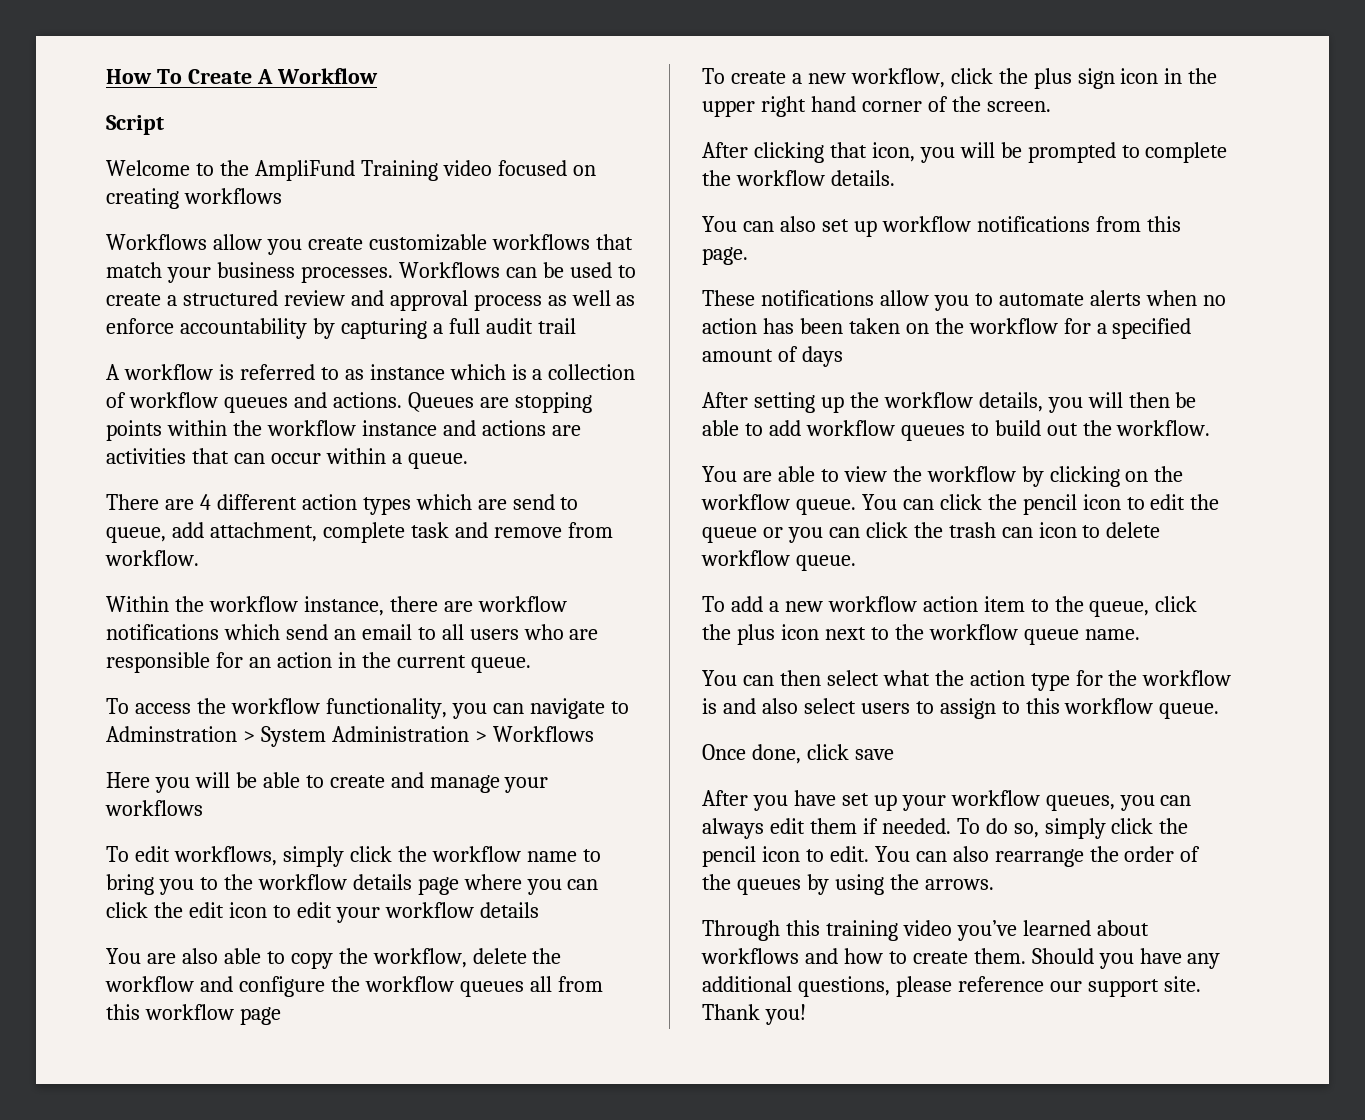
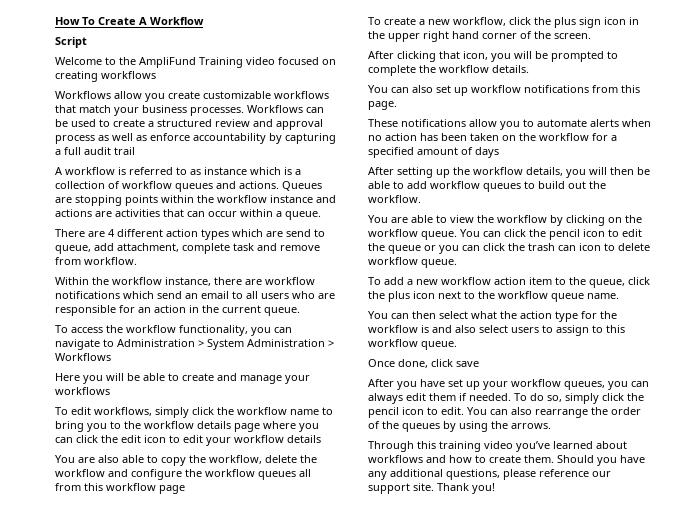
- To access the workflow functionality, you can navigate to Adminstration > System Administration > Workflows
+ To access the workflow functionality, you can navigate to Administration > System Administration > Workflows

